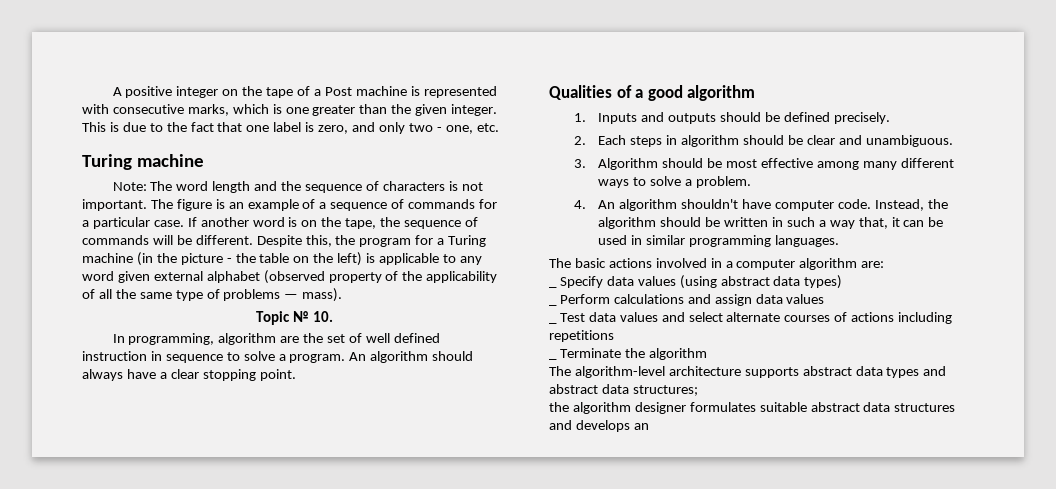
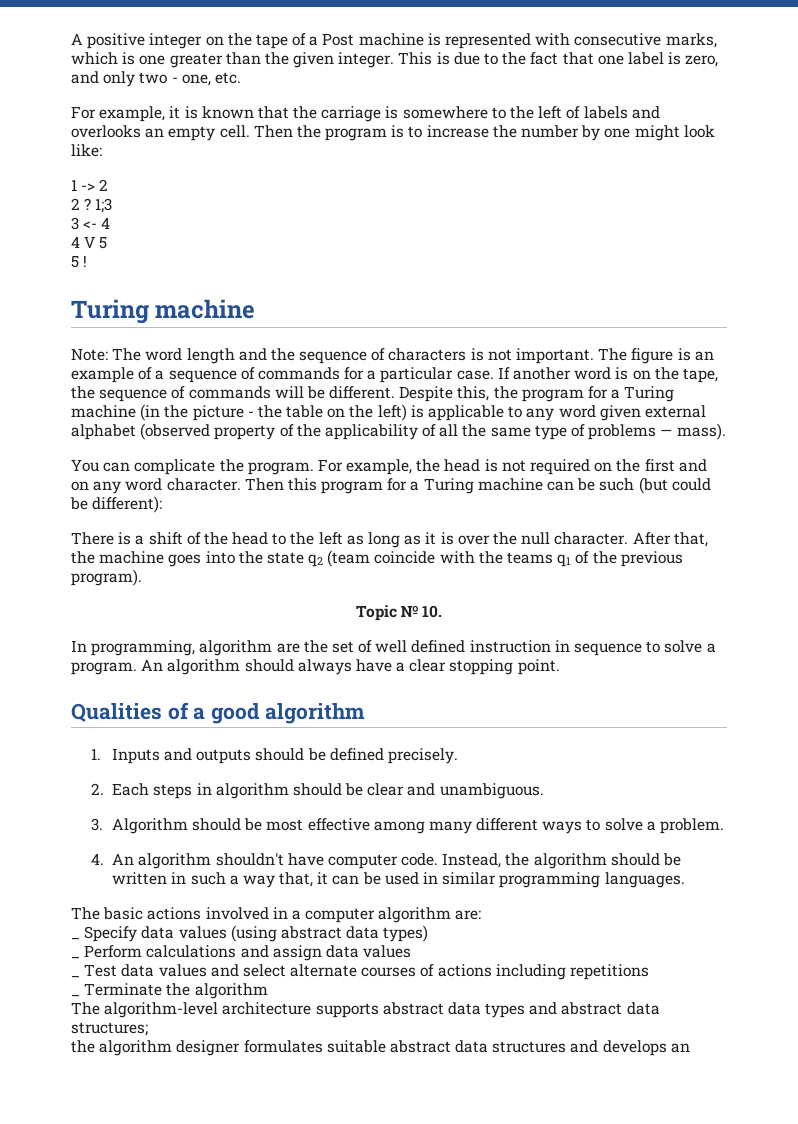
+ For example, it is known that the carriage is somewhere to the left of labels and overlooks an empty cell. Then the program is to increase the number by one might look like:
+ 1 -> 2
+ 2 ? 1;3
+ 3 <- 4
+ 4 V 5
+ 5 !
+ You can complicate the program. For example, the head is not required on the first and on any word character. Then this program for a Turing machine can be such (but could be different):
+ There is a shift of the head to the left as long as it is over the null character. After that, the machine goes into the state q2 (team coincide with the teams q1 of the previous program).

